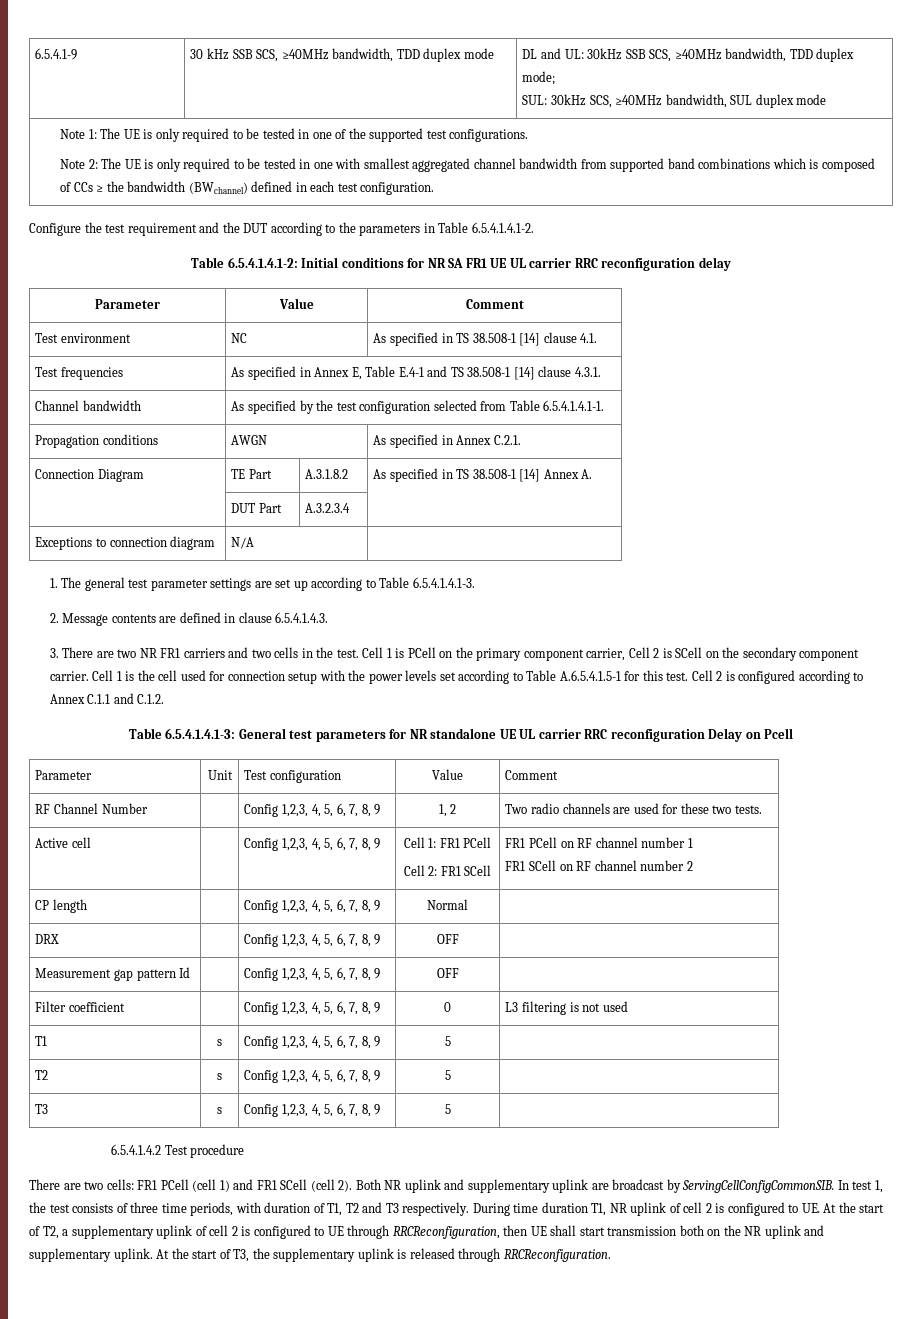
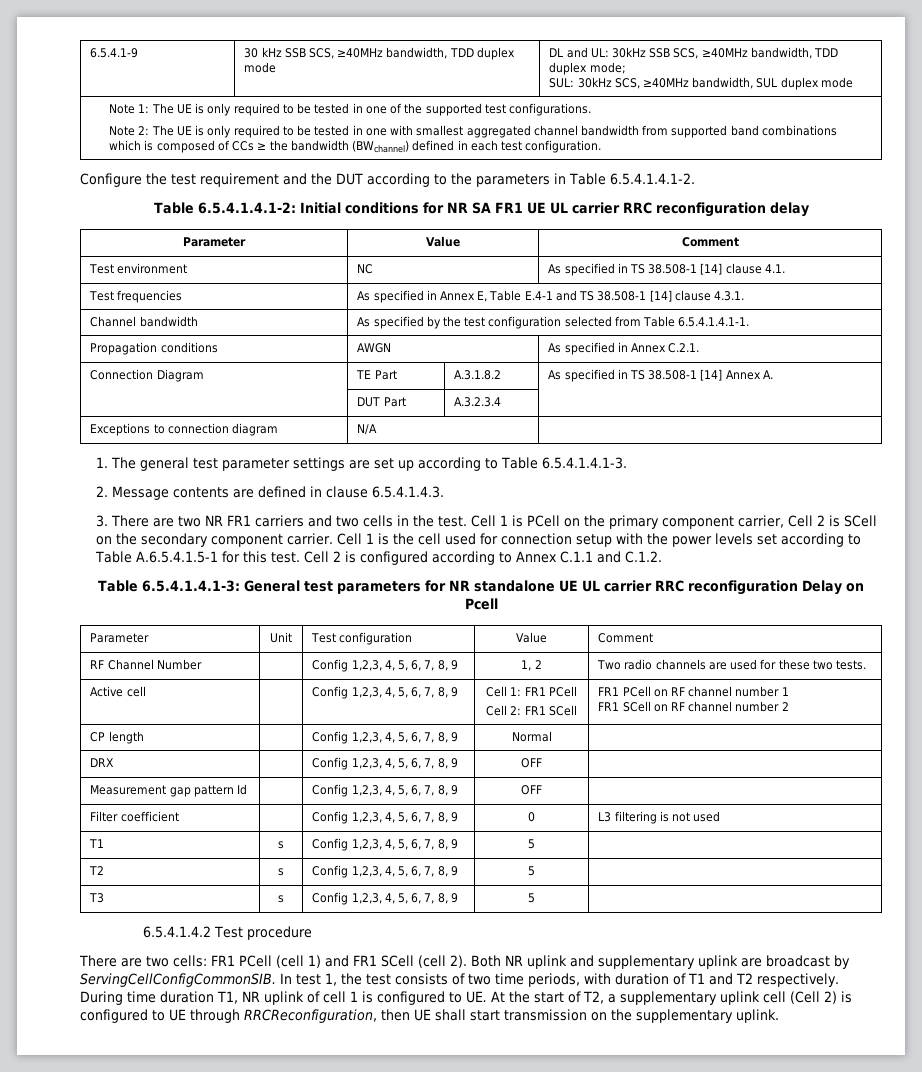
- In test 1, the test consists of three time periods, with duration of T1, T2 and T3 respectively.
+ In test 1, the test consists of two time periods, with duration of T1 and T2 respectively.
- During time duration T1, NR uplink of cell 2 is configured to UE. At the start of T2, a supplementary uplink of cell 2 is configured to UE through RRCReconfiguration, then UE shall start transmission both on the NR uplink and supplementary uplink. At the start of T3, the supplementary uplink is released through RRCReconfiguration.
+ During time duration T1, NR uplink of cell 1 is configured to UE. At the start of T2, a supplementary uplink cell (Cell 2) is configured to UE through RRCReconfiguration, then UE shall start transmission on the supplementary uplink.

